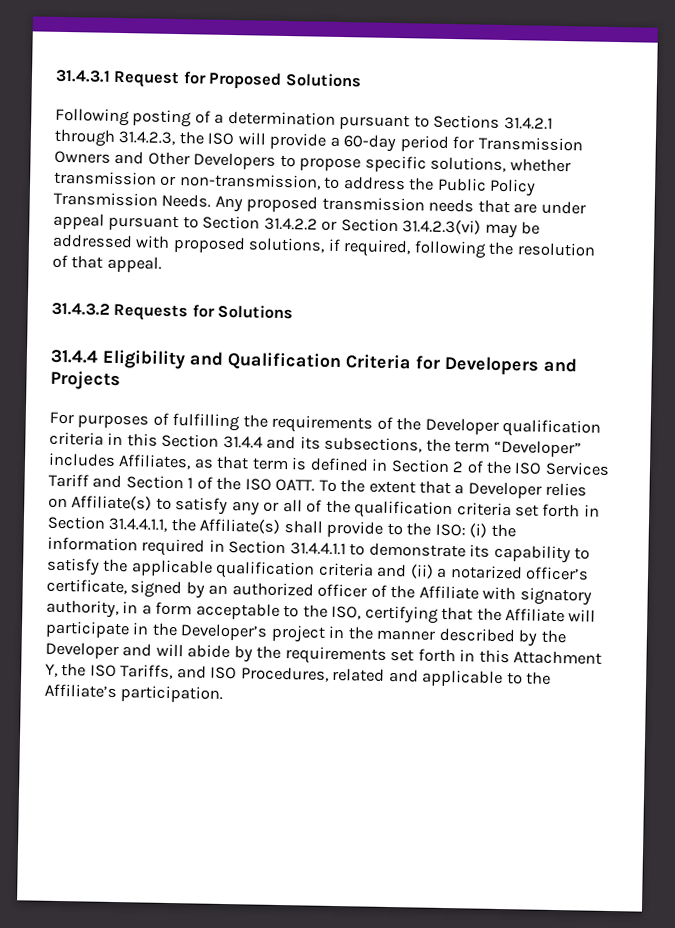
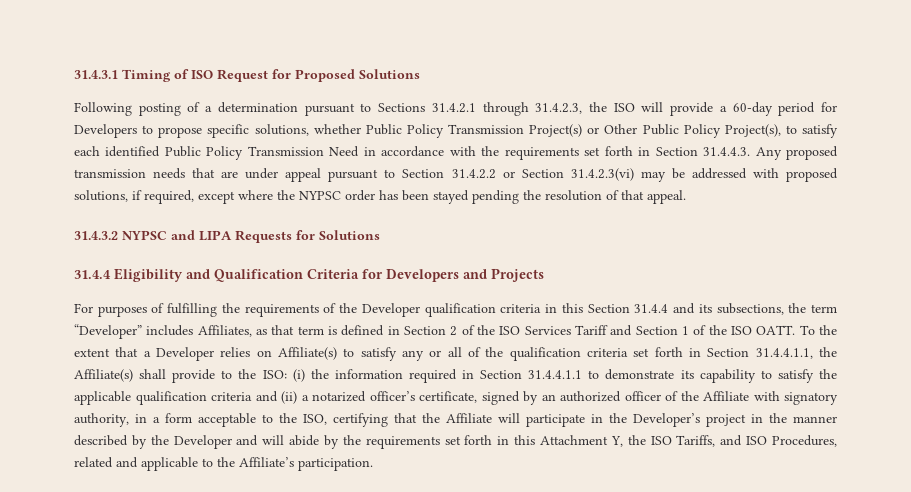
- 31.4.3.1 Request for Proposed Solutions
+ 31.4.3.1 Timing of ISO Request for Proposed Solutions
- Following posting of a determination pursuant to Sections 31.4.2.1 through 31.4.2.3, the ISO will provide a 60-day period for Transmission Owners and Other Developers to propose specific solutions, whether transmission or non-transmission, to address the Public Policy Transmission Needs. Any proposed transmission needs that are under appeal pursuant to Section 31.4.2.2 or Section 31.4.2.3(vi) may be addressed with proposed solutions, if required, following the resolution of that appeal.
+ Following posting of a determination pursuant to Sections 31.4.2.1 through 31.4.2.3, the ISO will provide a 60-day period for Developers to propose specific solutions, whether Public Policy Transmission Project(s) or Other Public Policy Project(s), to satisfy each identified Public Policy Transmission Need in accordance with the requirements set forth in Section 31.4.4.3. Any proposed transmission needs that are under appeal pursuant to Section 31.4.2.2 or Section 31.4.2.3(vi) may be addressed with proposed solutions, if required, except where the NYPSC order has been stayed pending the resolution of that appeal.
- 31.4.3.2 Requests for Solutions
+ 31.4.3.2 NYPSC and LIPA Requests for Solutions

